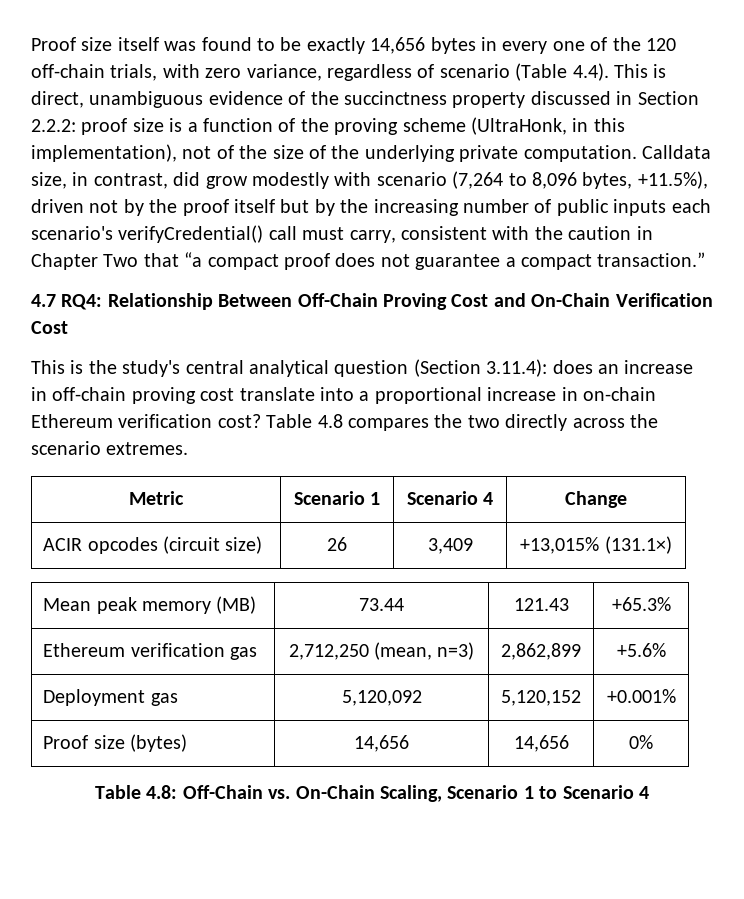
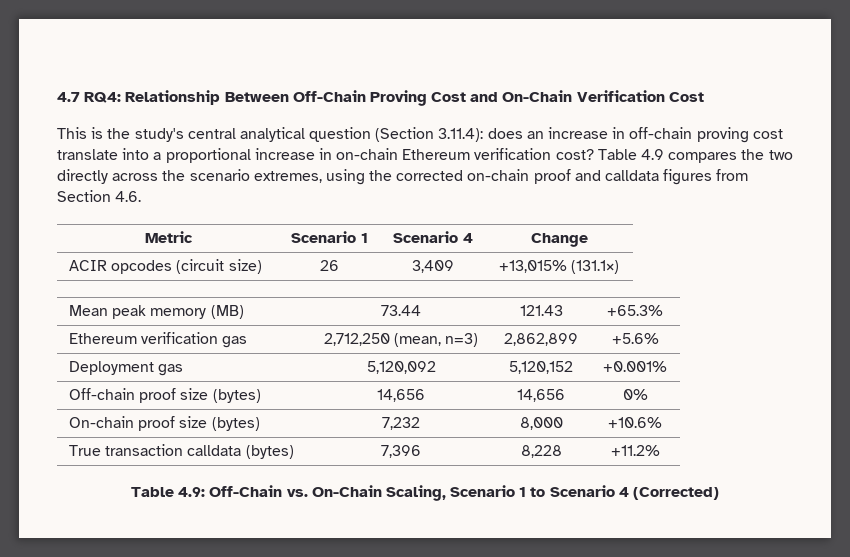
- Proof size itself was found to be exactly 14,656 bytes in every one of the 120 off-chain trials, with zero variance, regardless of scenario (Table 4.4). This is direct, unambiguous evidence of the succinctness property discussed in Section 2.2.2: proof size is a function of the proving scheme (UltraHonk, in this implementation), not of the size of the underlying private computation. Calldata size, in contrast, did grow modestly with scenario (7,264 to 8,096 bytes, +11.5%), driven not by the proof itself but by the increasing number of public inputs each scenario's verifyCredential() call must carry, consistent with the caution in Chapter Two that “a compact proof does not guarantee a compact transaction.”
- Table 4.8 compares the two directly across the scenario extremes.
+ Table 4.9 compares the two directly across the scenario extremes, using the corrected on-chain proof and calldata figures from Section 4.6.
- Proof size (bytes) | 14,656 | 14,656 | 0%
+ Off-chain proof size (bytes) | 14,656 | 14,656 | 0%
- Table 4.8: Off-Chain vs. On-Chain Scaling, Scenario 1 to Scenario 4
+ On-chain proof size (bytes) | 7,232 | 8,000 | +10.6%
+ True transaction calldata (bytes) | 7,396 | 8,228 | +11.2%
+ Table 4.9: Off-Chain vs. On-Chain Scaling, Scenario 1 to Scenario 4 (Corrected)

